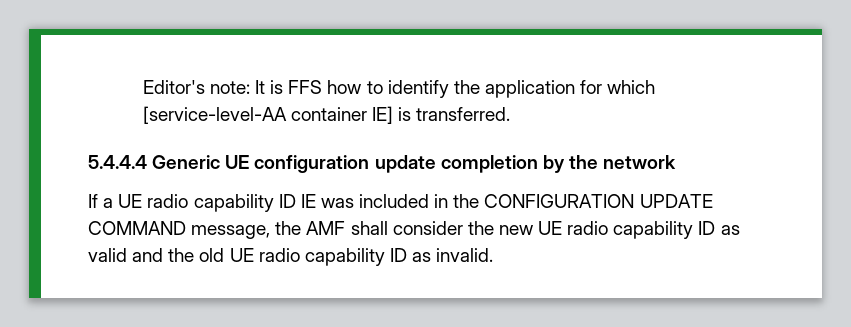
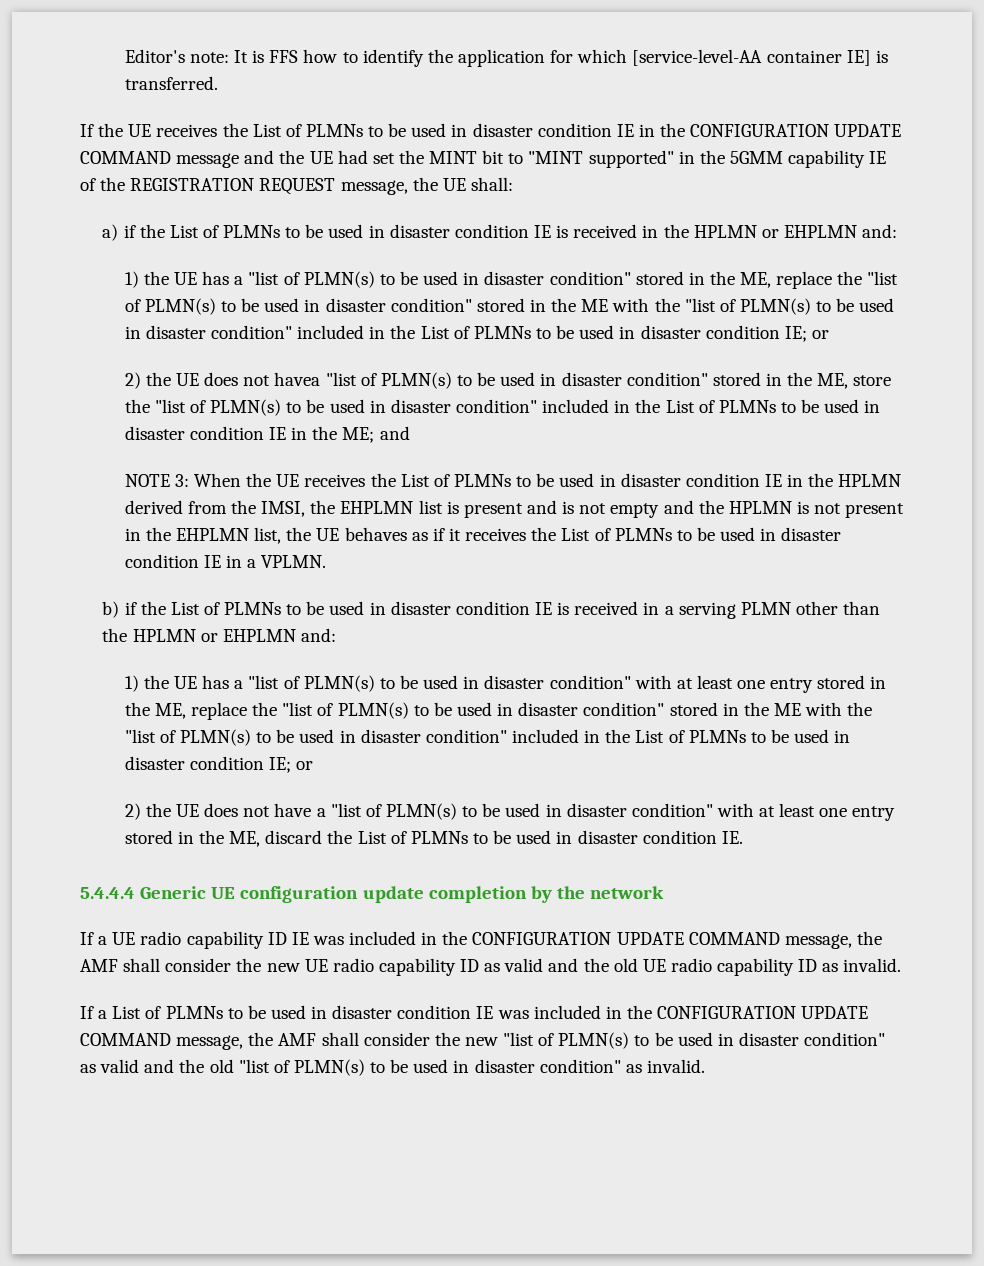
+ If the UE receives the List of PLMNs to be used in disaster condition IE in the CONFIGURATION UPDATE COMMAND message and the UE had set the MINT bit to "MINT supported" in the 5GMM capability IE of the REGISTRATION REQUEST message, the UE shall:
+ a) if the List of PLMNs to be used in disaster condition IE is received in the HPLMN or EHPLMN and:
+ 1) the UE has a "list of PLMN(s) to be used in disaster condition" stored in the ME, replace the "list of PLMN(s) to be used in disaster condition" stored in the ME with the "list of PLMN(s) to be used in disaster condition" included in the List of PLMNs to be used in disaster condition IE; or
+ 2) the UE does not havea "list of PLMN(s) to be used in disaster condition" stored in the ME, store the "list of PLMN(s) to be used in disaster condition" included in the List of PLMNs to be used in disaster condition IE in the ME; and
+ NOTE 3: When the UE receives the List of PLMNs to be used in disaster condition IE in the HPLMN derived from the IMSI, the EHPLMN list is present and is not empty and the HPLMN is not present in the EHPLMN list, the UE behaves as if it receives the List of PLMNs to be used in disaster condition IE in a VPLMN.
+ b) if the List of PLMNs to be used in disaster condition IE is received in a serving PLMN other than the HPLMN or EHPLMN and:
+ 1) the UE has a "list of PLMN(s) to be used in disaster condition" with at least one entry stored in the ME, replace the "list of PLMN(s) to be used in disaster condition" stored in the ME with the "list of PLMN(s) to be used in disaster condition" included in the List of PLMNs to be used in disaster condition IE; or
+ 2) the UE does not have a "list of PLMN(s) to be used in disaster condition" with at least one entry stored in the ME, discard the List of PLMNs to be used in disaster condition IE.
+ If a List of PLMNs to be used in disaster condition IE was included in the CONFIGURATION UPDATE COMMAND message, the AMF shall consider the new "list of PLMN(s) to be used in disaster condition" as valid and the old "list of PLMN(s) to be used in disaster condition" as invalid.

